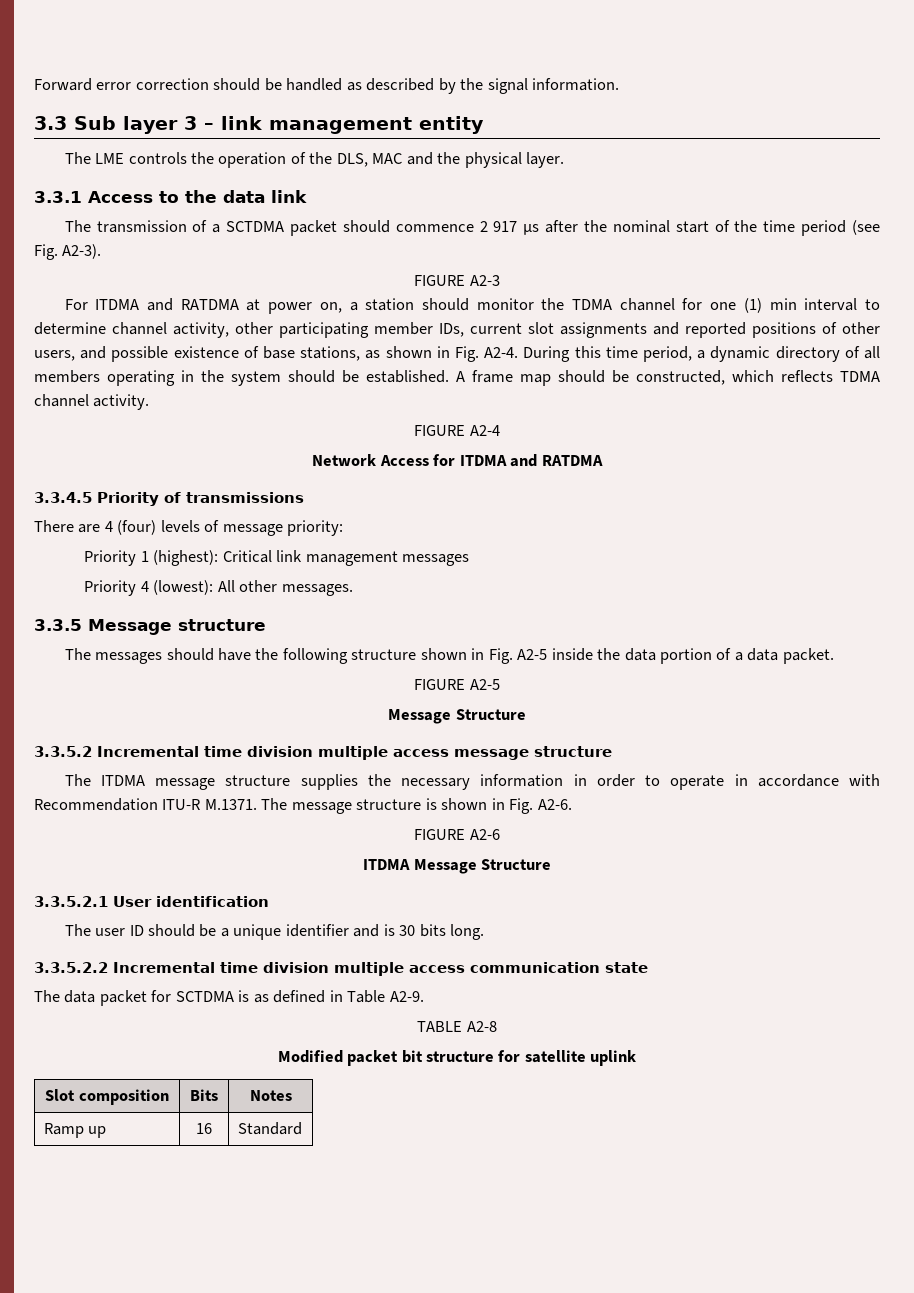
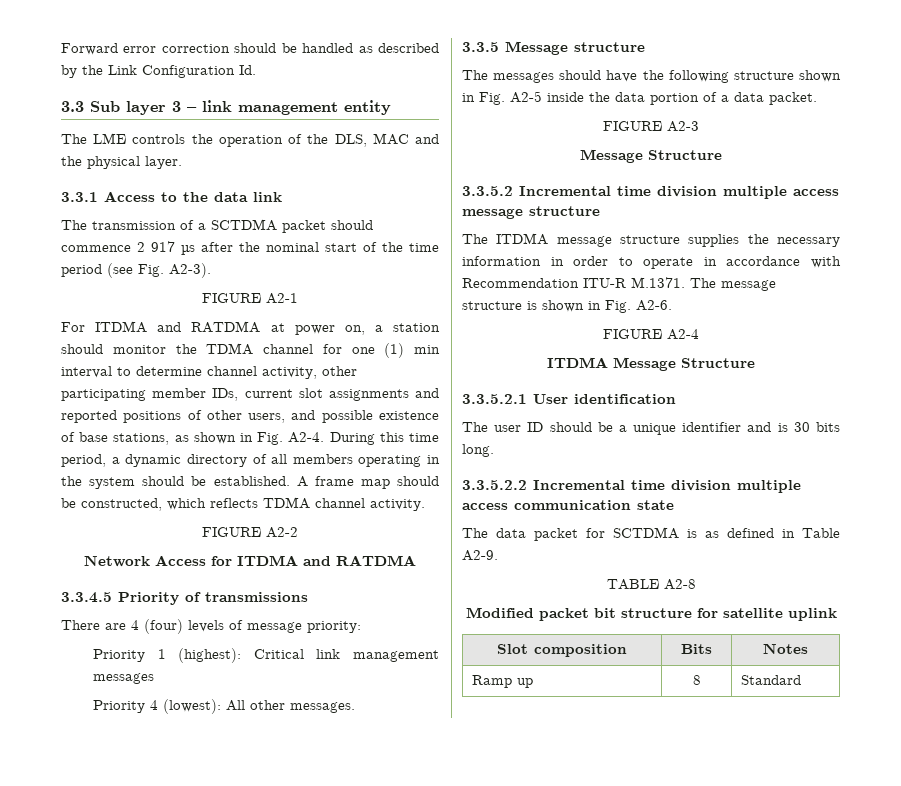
- Forward error correction should be handled as described by the signal information.
+ Forward error correction should be handled as described by the Link Configuration Id.
- FIGURE A2-3
+ FIGURE A2-1
- FIGURE A2-4
+ FIGURE A2-2
- FIGURE A2-5
+ FIGURE A2-3
- FIGURE A2-6
+ FIGURE A2-4
- Ramp up | 16 | Standard
+ Ramp up | 8 | Standard

